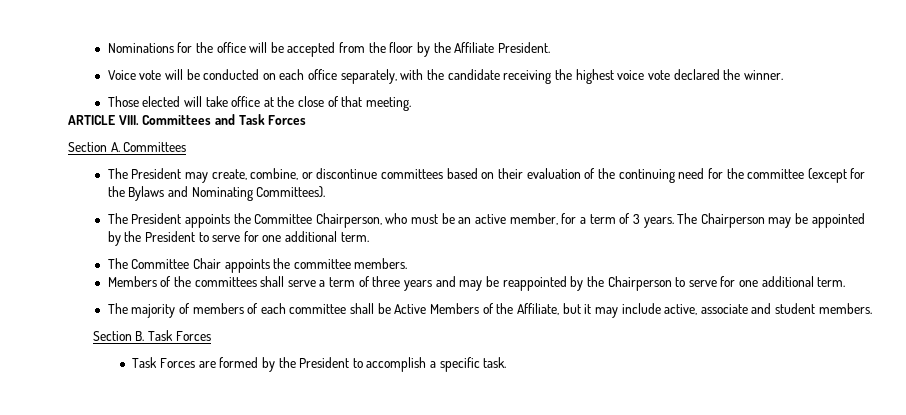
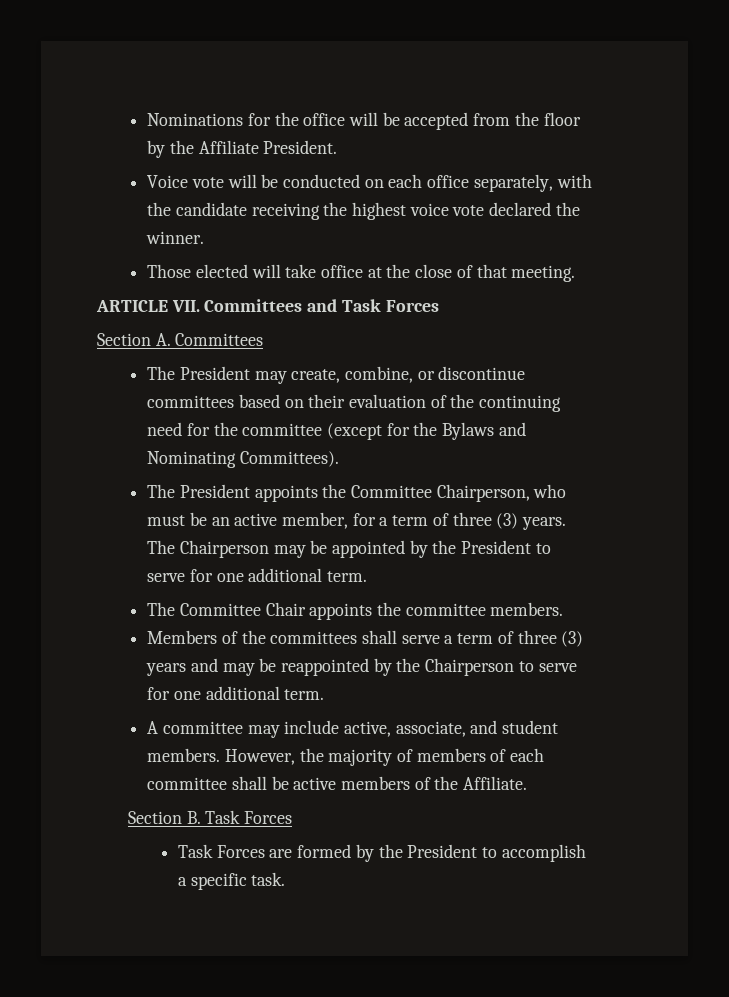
- ARTICLE VIII. Committees and Task Forces
+ ARTICLE VII. Committees and Task Forces
- The President appoints the Committee Chairperson, who must be an active member, for a term of 3 years.
+ The President appoints the Committee Chairperson, who must be an active member, for a term of three (3) years.
- Members of the committees shall serve a term of three years and may be reappointed by the Chairperson to serve for one additional term.
+ Members of the committees shall serve a term of three (3) years and may be reappointed by the Chairperson to serve for one additional term.
- The majority of members of each committee shall be Active Members of the Affiliate, but it may include active, associate and student members.
+ A committee may include active, associate, and student members. However, the majority of members of each committee shall be active members of the Affiliate.

